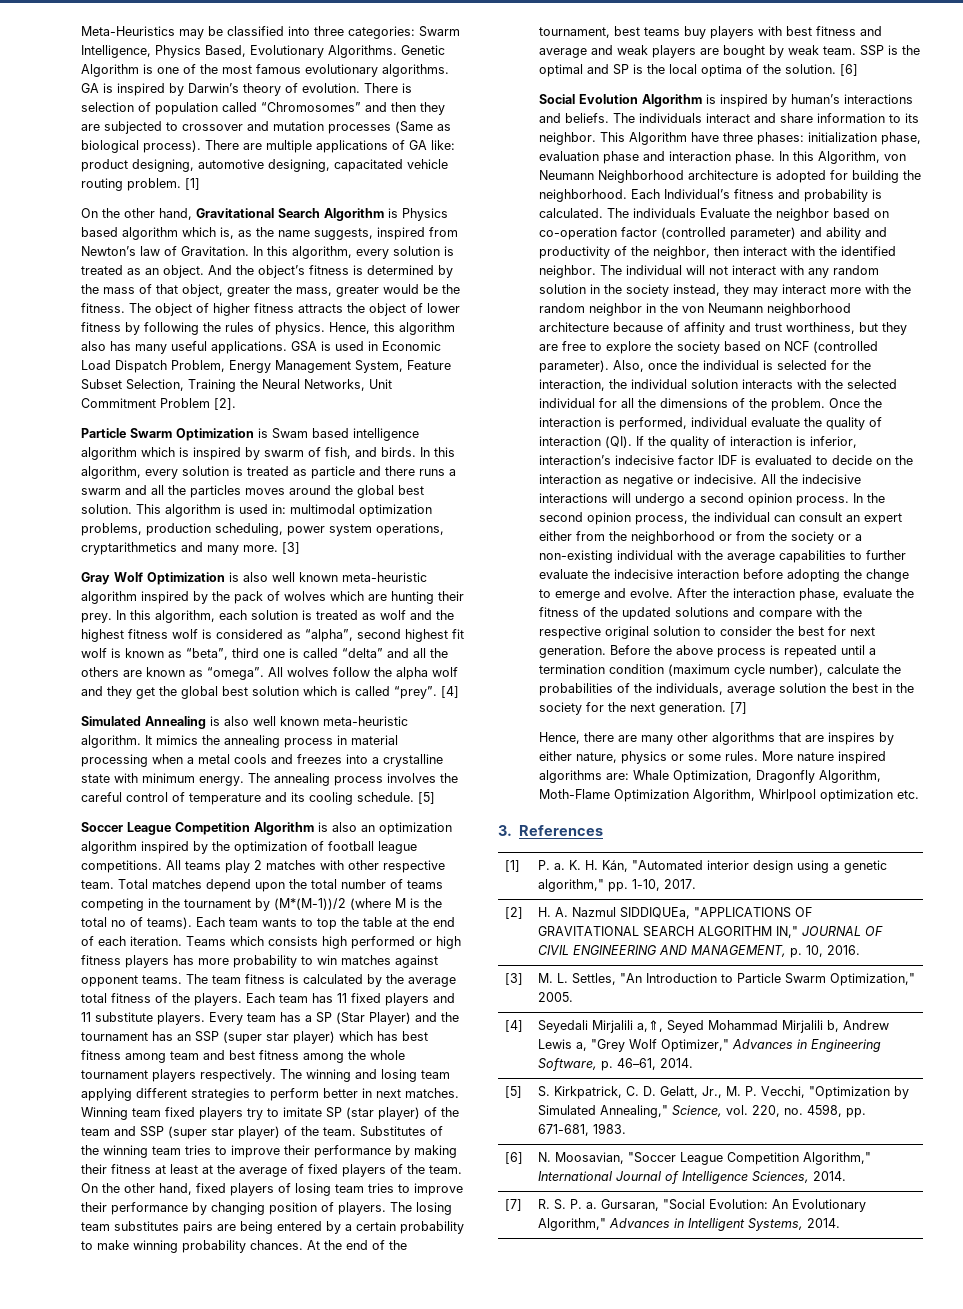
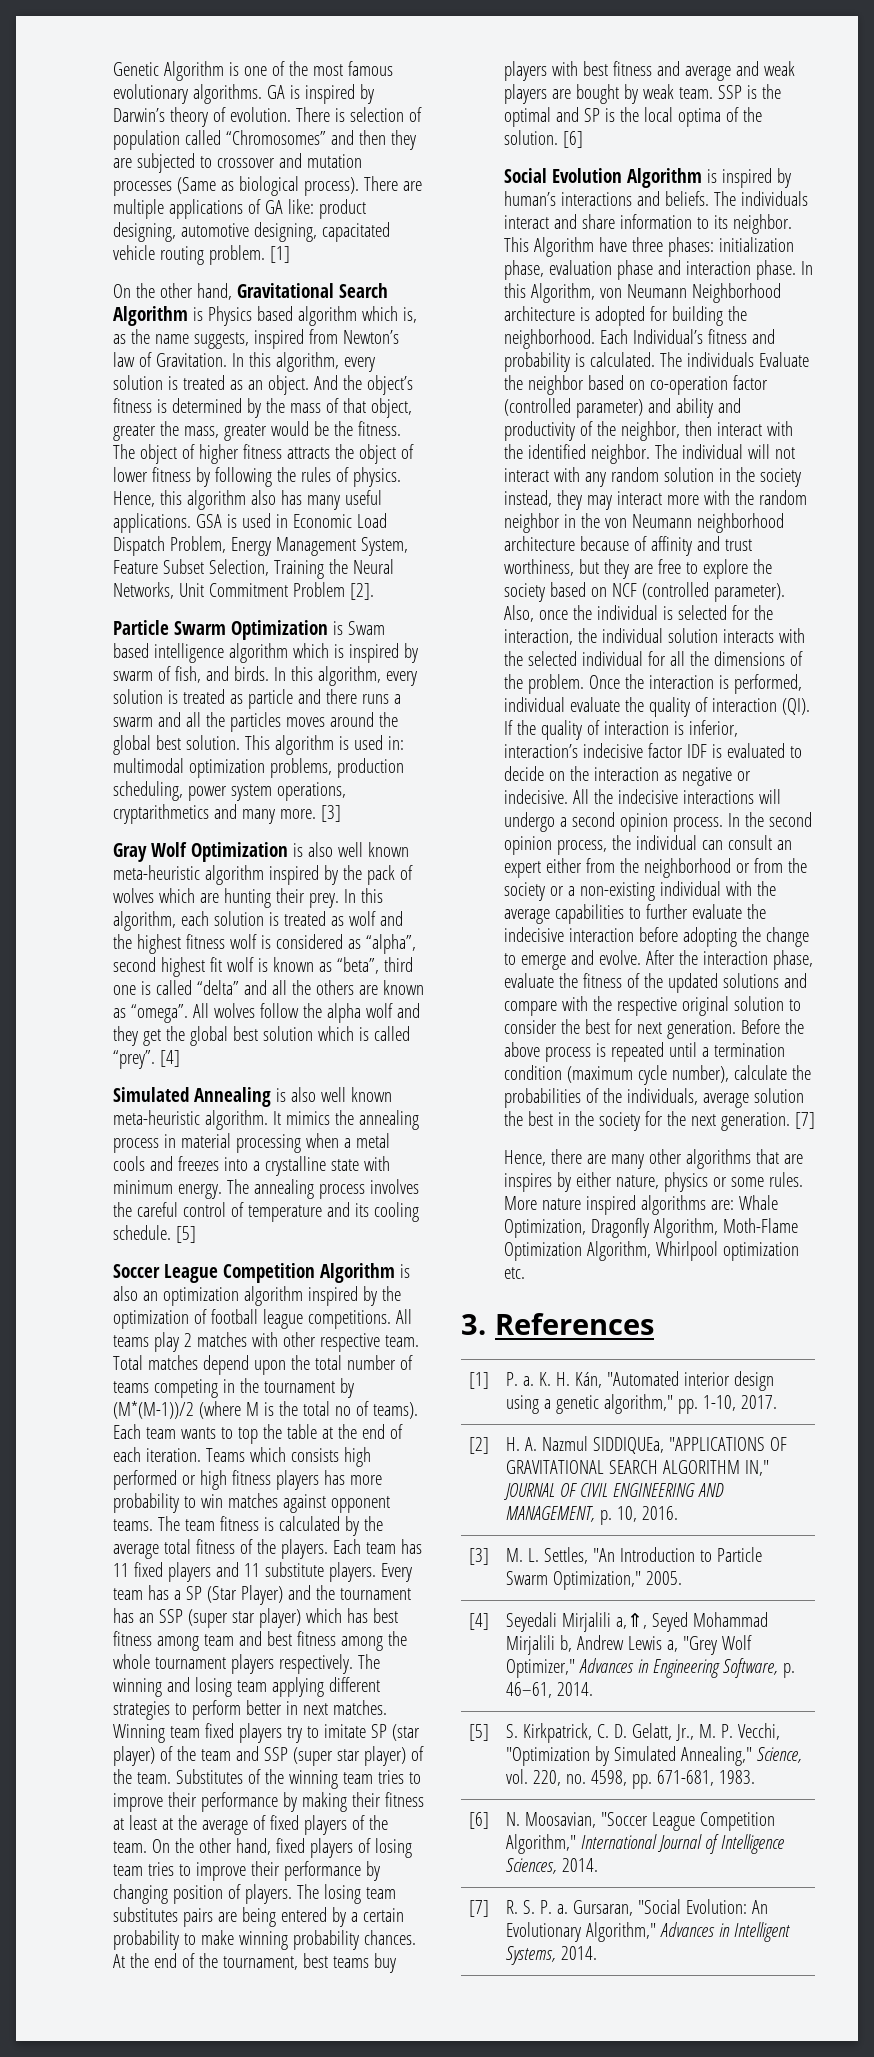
- Meta-Heuristics may be classified into three categories: Swarm Intelligence, Physics Based, Evolutionary Algorithms.

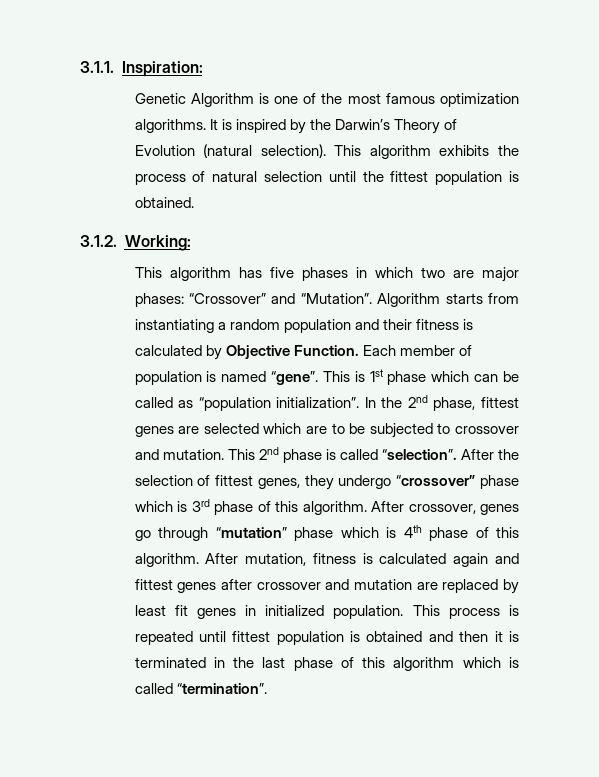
+ 3.1.1. Inspiration:
- Genetic Algorithm is one of the most famous evolutionary algorithms. GA is inspired by Darwin’s theory of evolution. There is selection of population called “Chromosomes” and then they are subjected to crossover and mutation processes (Same as biological process). There are multiple applications of GA like: product designing, automotive designing, capacitated vehicle routing problem. [1]
- On the other hand, Gravitational Search Algorithm is Physics based algorithm which is, as the name suggests, inspired from Newton’s law of Gravitation. In this algorithm, every solution is treated as an object. And the object’s fitness is determined by the mass of that object, greater the mass, greater would be the fitness. The object of higher fitness attracts the object of lower fitness by following the rules of physics. Hence, this algorithm also has many useful applications. GSA is used in Economic Load Dispatch Problem, Energy Management System, Feature Subset Selection, Training the Neural Networks, Unit Commitment Problem [2].
- Particle Swarm Optimization is Swam based intelligence algorithm which is inspired by swarm of fish, and birds. In this algorithm, every solution is treated as particle and there runs a swarm and all the particles moves around the global best solution. This algorithm is used in: multimodal optimization problems, production scheduling, power system operations, cryptarithmetics and many more. [3]
- Gray Wolf Optimization is also well known meta-heuristic algorithm inspired by the pack of wolves which are hunting their prey. In this algorithm, each solution is treated as wolf and the highest fitness wolf is considered as “alpha”, second highest fit wolf is known as “beta”, third one is called “delta” and all the others are known as “omega”. All wolves follow the alpha wolf and they get the global best solution which is called “prey”. [4]
- Simulated Annealing is also well known meta-heuristic algorithm. It mimics the annealing process in material processing when a metal cools and freezes into a crystalline state with minimum energy. The annealing process involves the careful control of temperature and its cooling schedule. [5]
- Soccer League Competition Algorithm is also an optimization algorithm inspired by the optimization of football league competitions. All teams play 2 matches with other respective team. Total matches depend upon the total number of teams competing in the tournament by (M*(M-1))/2 (where M is the total no of teams). Each team wants to top the table at the end of each iteration. Teams which consists high performed or high fitness players has more probability to win matches against opponent teams. The team fitness is calculated by the average total fitness of the players. Each team has 11 fixed players and 11 substitute players. Every team has a SP (Star Player) and the tournament has an SSP (super star player) which has best fitness among team and best fitness among the whole tournament players respectively. The winning and losing team applying different strategies to perform better in next matches. Winning team fixed players try to imitate SP (star player) of the team and SSP (super star player) of the team. Substitutes of the winning team tries to improve their performance by making their fitness at least at the average of fixed players of the team. On the other hand, fixed players of losing team tries to improve their performance by changing position of players. The losing team substitutes pairs are being entered by a certain probability to make winning probability chances. At the end of the tournament, best teams buy players with best fitness and average and weak players are bought by weak team. SSP is the optimal and SP is the local optima of the solution. [6]
- Social Evolution Algorithm is inspired by human’s interactions and beliefs. The individuals interact and share information to its neighbor. This Algorithm have three phases: initialization phase, evaluation phase and interaction phase. In this Algorithm, von Neumann Neighborhood architecture is adopted for building the neighborhood. Each Individual’s fitness and probability is calculated. The individuals Evaluate the neighbor based on co-operation factor (controlled parameter) and ability and productivity of the neighbor, then interact with the identified neighbor. The individual will not interact with any random solution in the society instead, they may interact more with the random neighbor in the von Neumann neighborhood architecture because of affinity and trust worthiness, but they are free to explore the society based on NCF (controlled parameter). Also, once the individual is selected for the interaction, the individual solution interacts with the selected individual for all the dimensions of the problem. Once the interaction is performed, individual evaluate the quality of interaction (QI). If the quality of interaction is inferior, interaction’s indecisive factor IDF is evaluated to decide on the interaction as negative or indecisive. All the indecisive interactions will undergo a second opinion process. In the second opinion process, the individual can consult an expert either from the neighborhood or from the society or a non-existing individual with the average capabilities to further evaluate the indecisive interaction before adopting the change to emerge and evolve. After the interaction phase, evaluate the fitness of the updated solutions and compare with the respective original solution to consider the best for next generation. Before the above process is repeated until a termination condition (maximum cycle number), calculate the probabilities of the individuals, average solution the best in the society for the next generation. [7]
- Hence, there are many other algorithms that are inspires by either nature, physics or some rules. More nature inspired algorithms are: Whale Optimization, Dragonfly Algorithm, Moth-Flame Optimization Algorithm, Whirlpool optimization etc.
- 3. References
- [1] | P. a. K. H. Kán, "Automated interior design using a genetic algorithm," pp. 1-10, 2017.
- [2] | H. A. Nazmul SIDDIQUEa, "APPLICATIONS OF GRAVITATIONAL SEARCH ALGORITHM IN," JOURNAL OF CIVIL ENGINEERING AND MANAGEMENT, p. 10, 2016.
- [3] | M. L. Settles, "An Introduction to Particle Swarm Optimization," 2005.
- [4] | Seyedali Mirjalili a,⇑, Seyed Mohammad Mirjalili b, Andrew Lewis a, "Grey Wolf Optimizer," Advances in Engineering Software, p. 46–61, 2014.
- [5] | S. Kirkpatrick, C. D. Gelatt, Jr., M. P. Vecchi, "Optimization by Simulated Annealing," Science, vol. 220, no. 4598, pp. 671-681, 1983.
- [6] | N. Moosavian, "Soccer League Competition Algorithm," International Journal of Intelligence Sciences, 2014.
- [7] | R. S. P. a. Gursaran, "Social Evolution: An Evolutionary Algorithm," Advances in Intelligent Systems, 2014.
+ Genetic Algorithm is one of the most famous optimization algorithms. It is inspired by the Darwin’s Theory of Evolution (natural selection). This algorithm exhibits the process of natural selection until the fittest population is obtained.
+ 3.1.2. Working:
+ This algorithm has five phases in which two are major phases: “Crossover” and “Mutation”. Algorithm starts from instantiating a random population and their fitness is calculated by Objective Function. Each member of population is named “gene”. This is 1st phase which can be called as “population initialization”. In the 2nd phase, fittest genes are selected which are to be subjected to crossover and mutation. This 2nd phase is called “selection”. After the selection of fittest genes, they undergo “crossover” phase which is 3rd phase of this algorithm. After crossover, genes go through “mutation” phase which is 4th phase of this algorithm. After mutation, fitness is calculated again and fittest genes after crossover and mutation are replaced by least fit genes in initialized population. This process is repeated until fittest population is obtained and then it is terminated in the last phase of this algorithm which is called “termination”.

